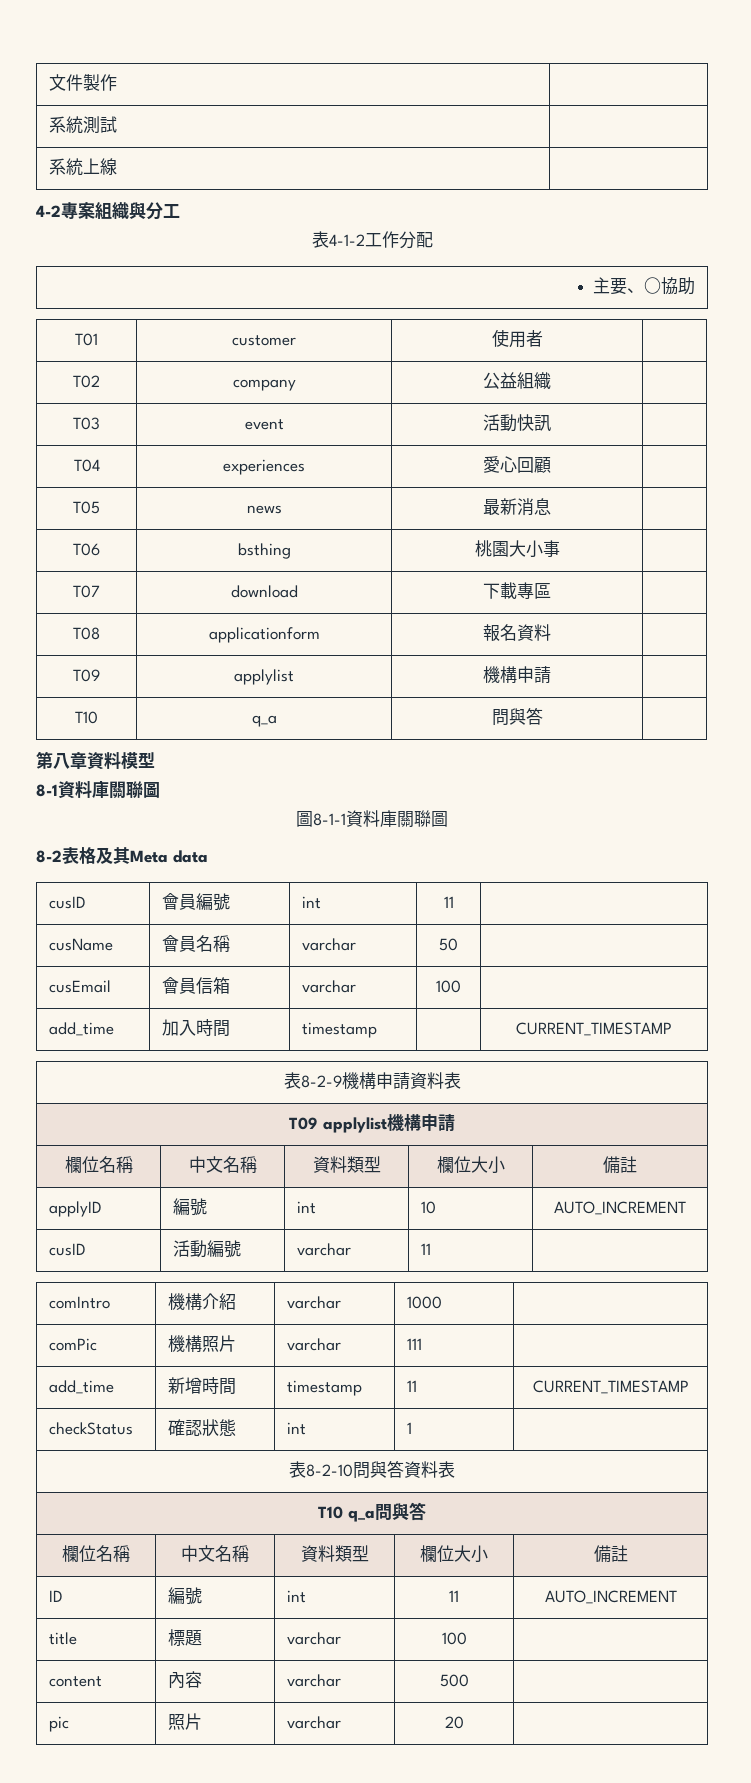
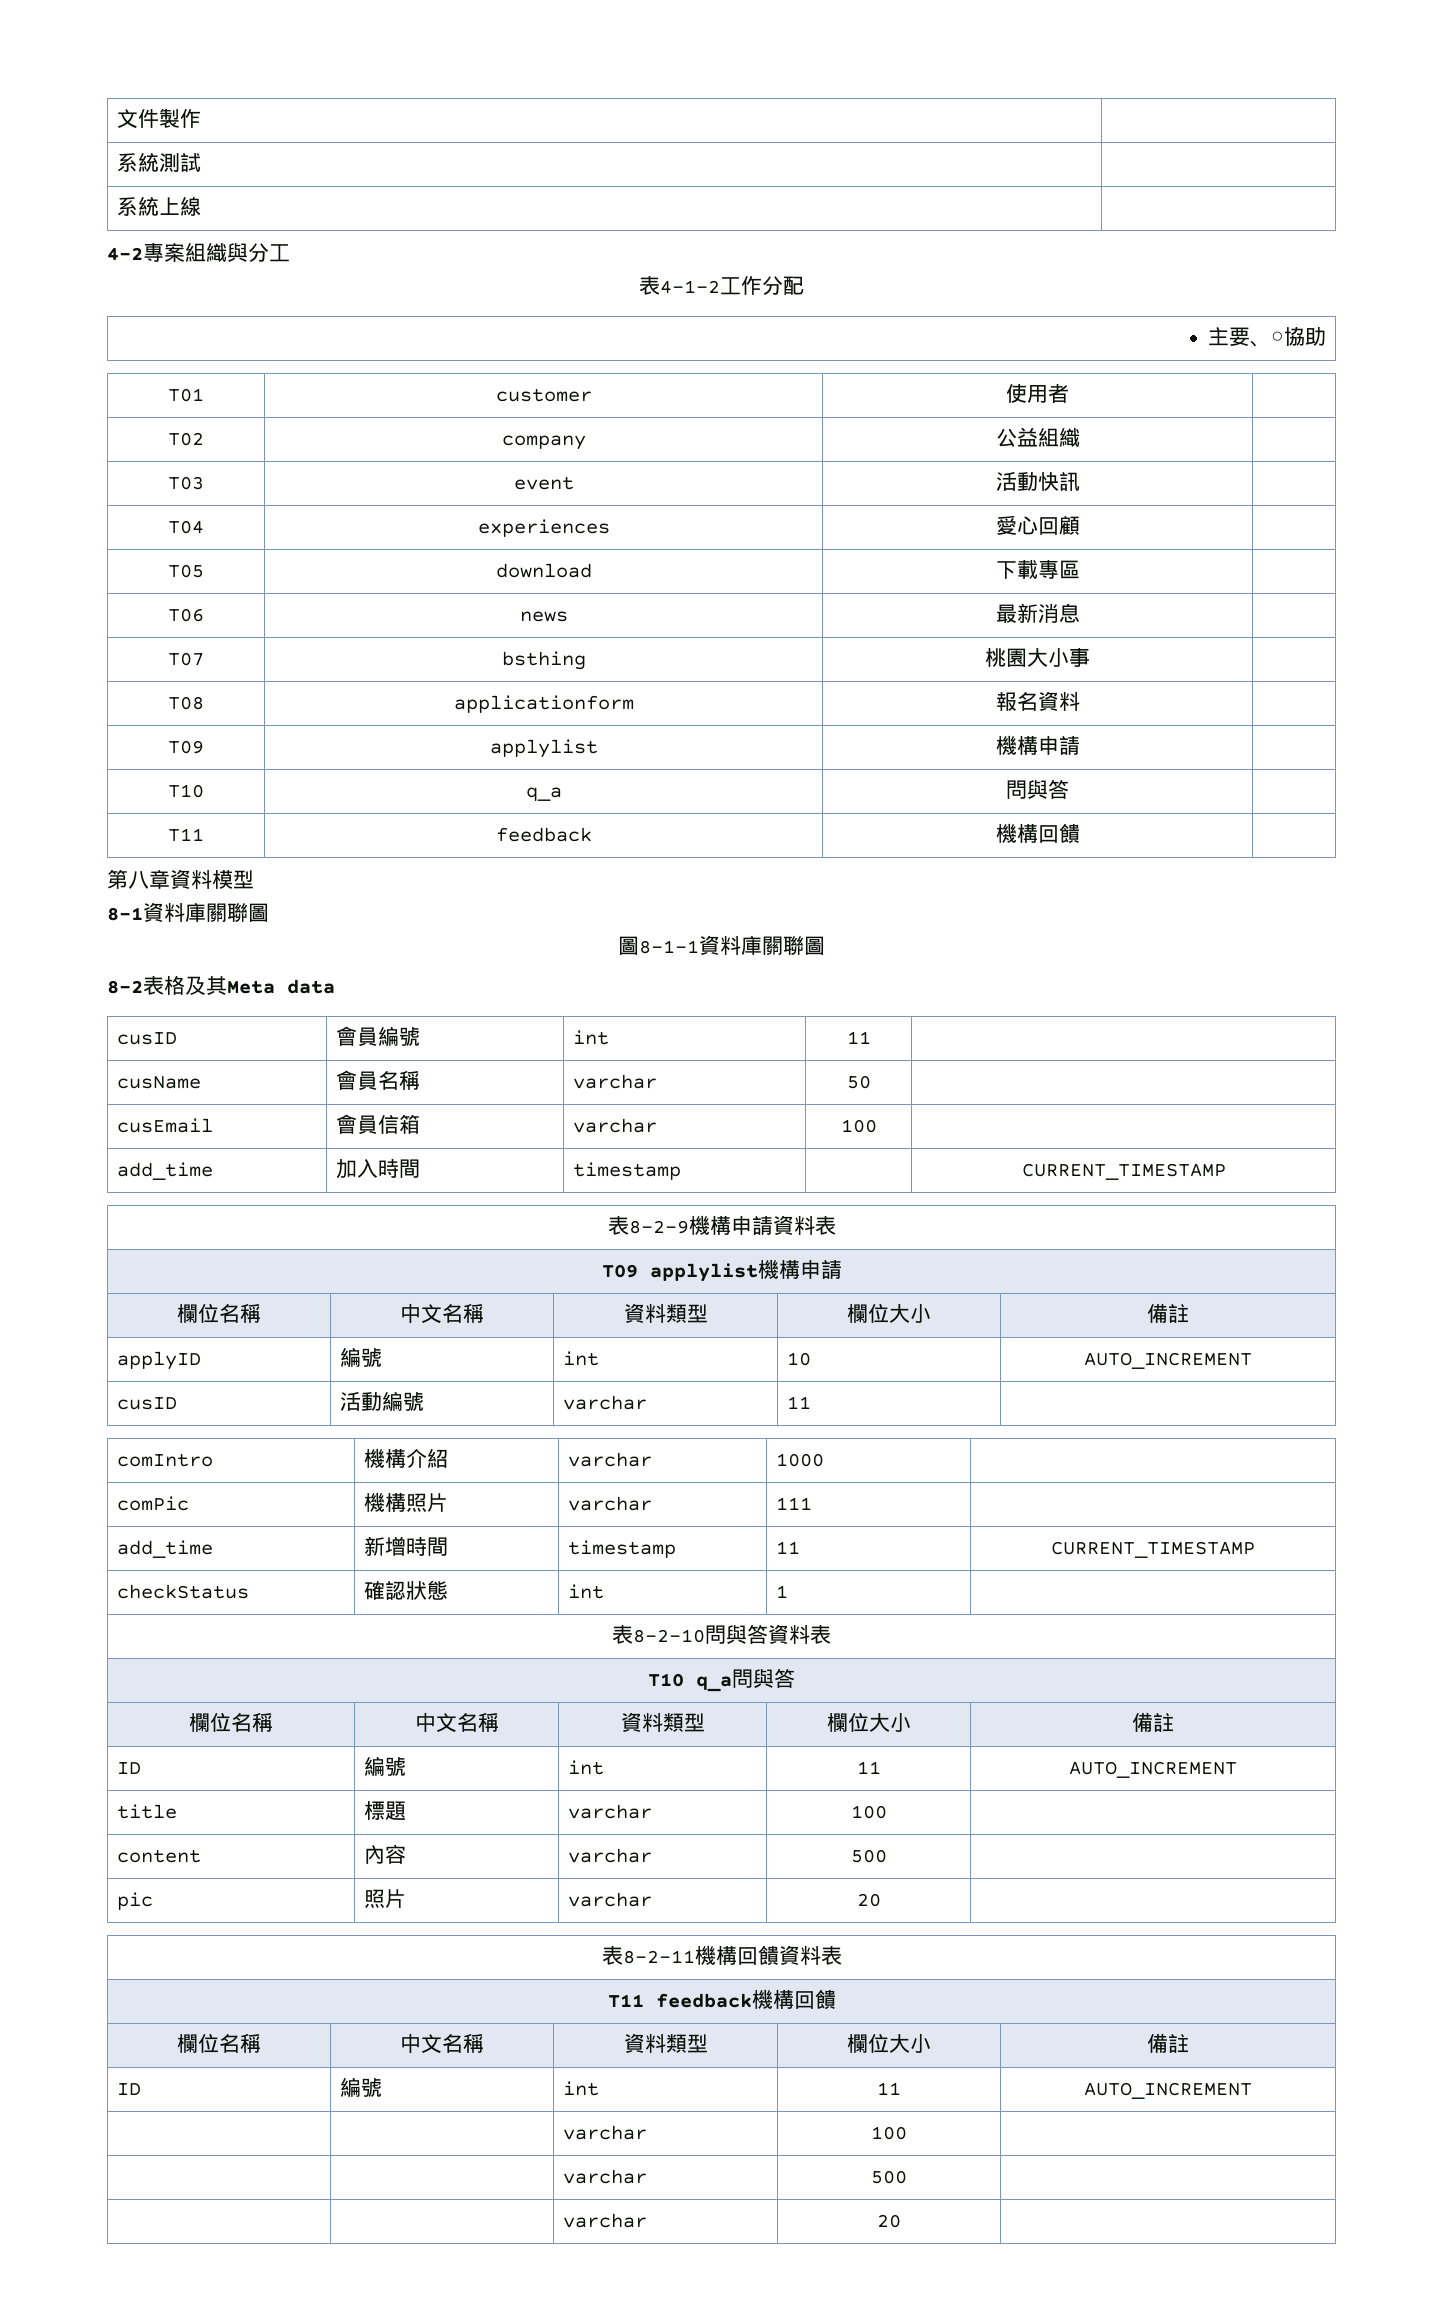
- T05 | news | 最新消息 |
+ T05 | download | 下載專區 |
+ T06 | news | 最新消息 |
- T06 | bsthing | 桃園大小事 |
+ T07 | bsthing | 桃園大小事 |
- T07 | download | 下載專區 |
+ T11 | feedback | 機構回饋 |
+ 表8-2-11機構回饋資料表
+ T11 feedback機構回饋
+ 欄位名稱 | 中文名稱 | 資料類型 | 欄位大小 | 備註
+ ID | 編號 | int | 11 | AUTO_INCREMENT
+ | | varchar | 100 |
+ | | varchar | 500 |
+ | | varchar | 20 |

